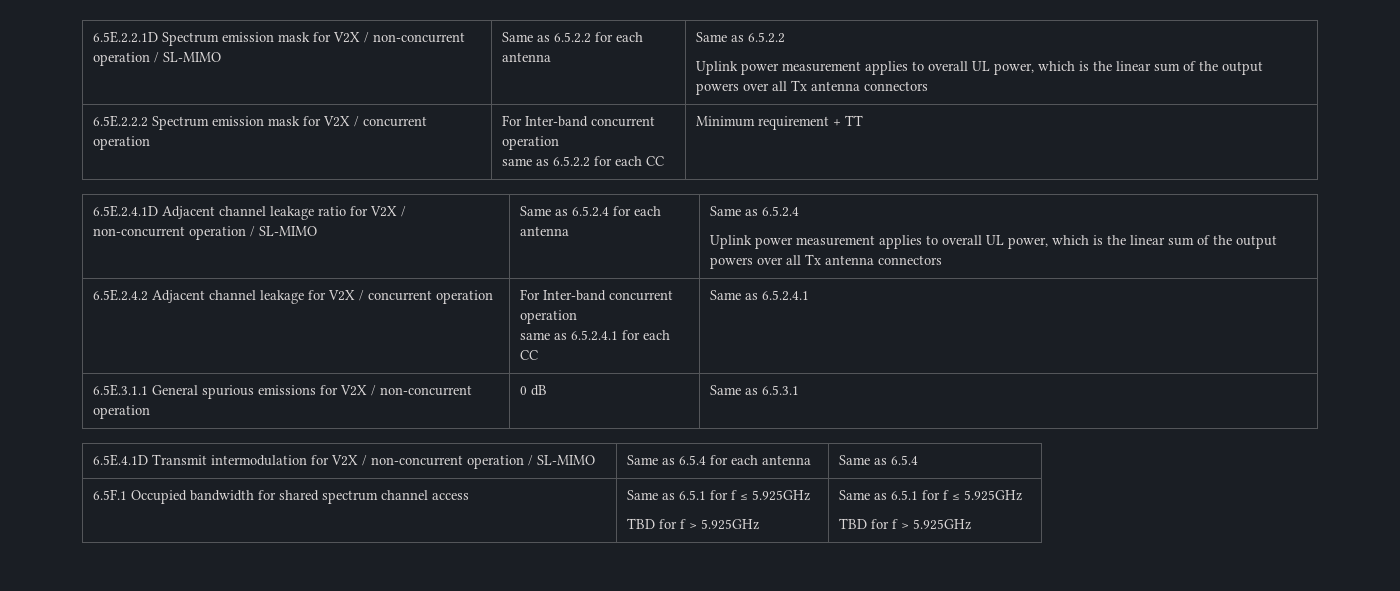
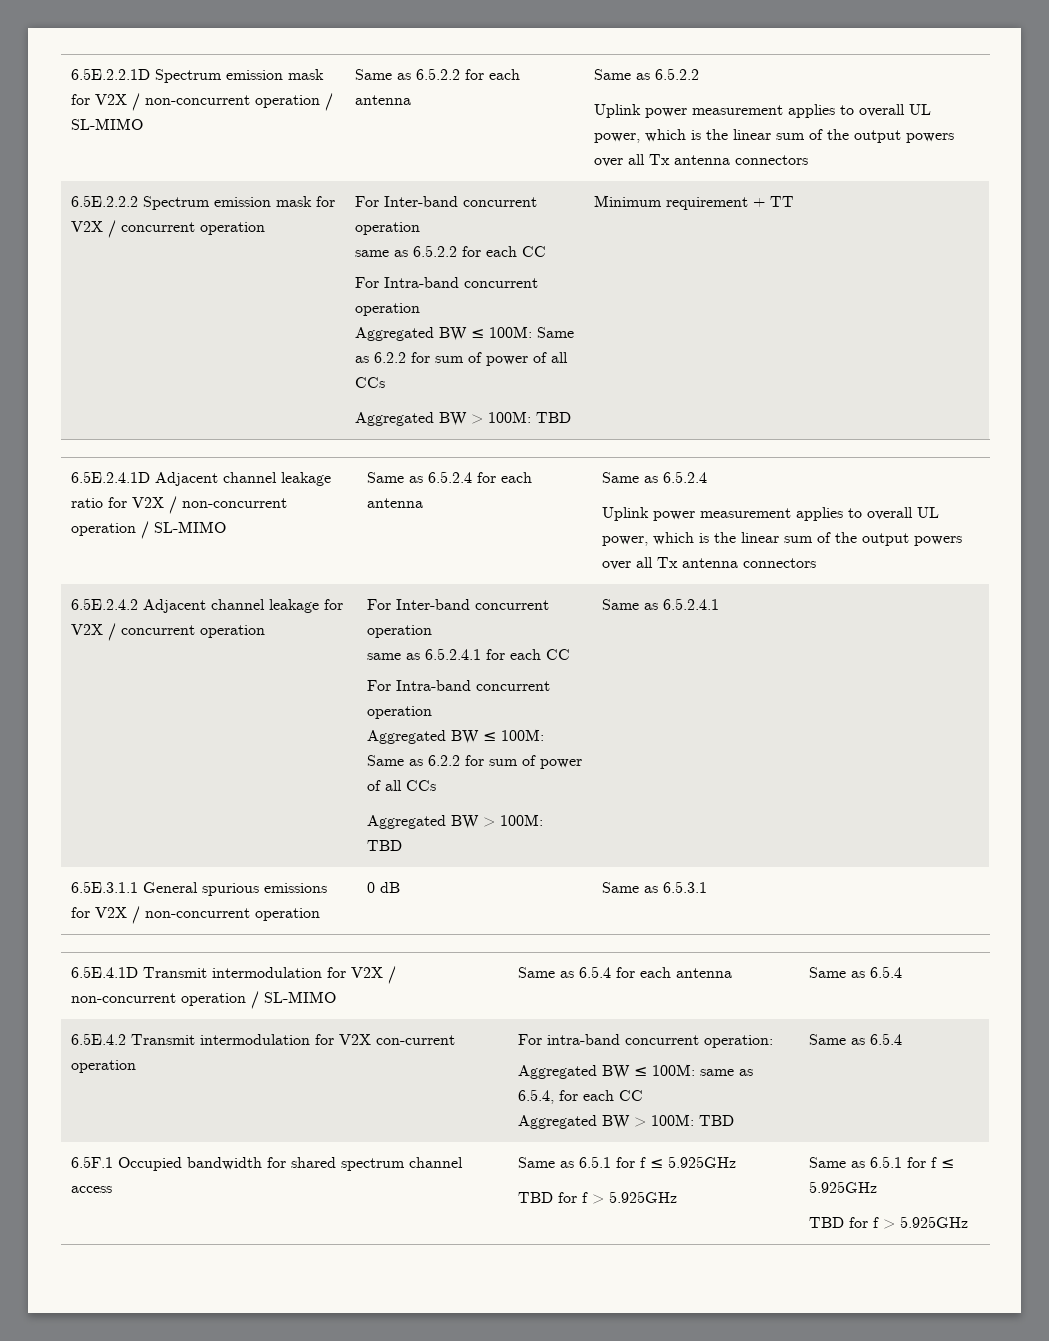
  same as 6.5.2.2 for each CC
+ For Intra-band concurrent operation
+ Aggregated BW ≤ 100M: Same as 6.2.2 for sum of power of all CCs
+ Aggregated BW > 100M: TBD
  same as 6.5.2.4.1 for each CC
+ For Intra-band concurrent operation
+ Aggregated BW ≤ 100M: Same as 6.2.2 for sum of power of all CCs
+ Aggregated BW > 100M: TBD
+ 6.5E.4.2 Transmit intermodulation for V2X con-current operation | For intra-band concurrent operation:
+ Aggregated BW ≤ 100M: same as 6.5.4, for each CC
+ Aggregated BW > 100M: TBD | Same as 6.5.4

